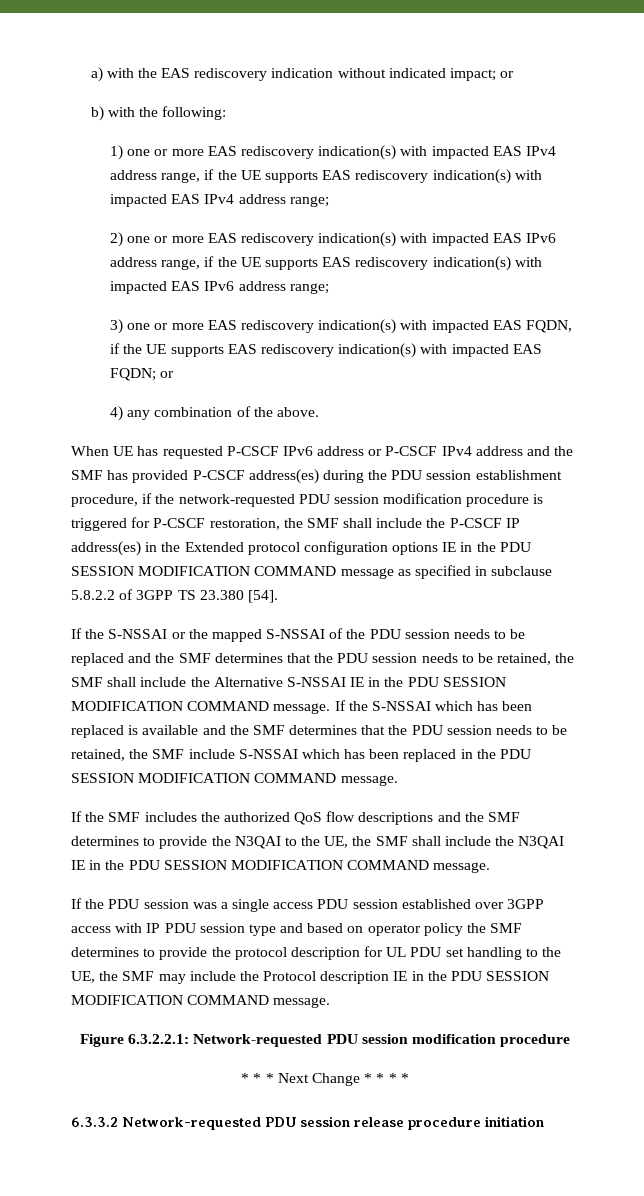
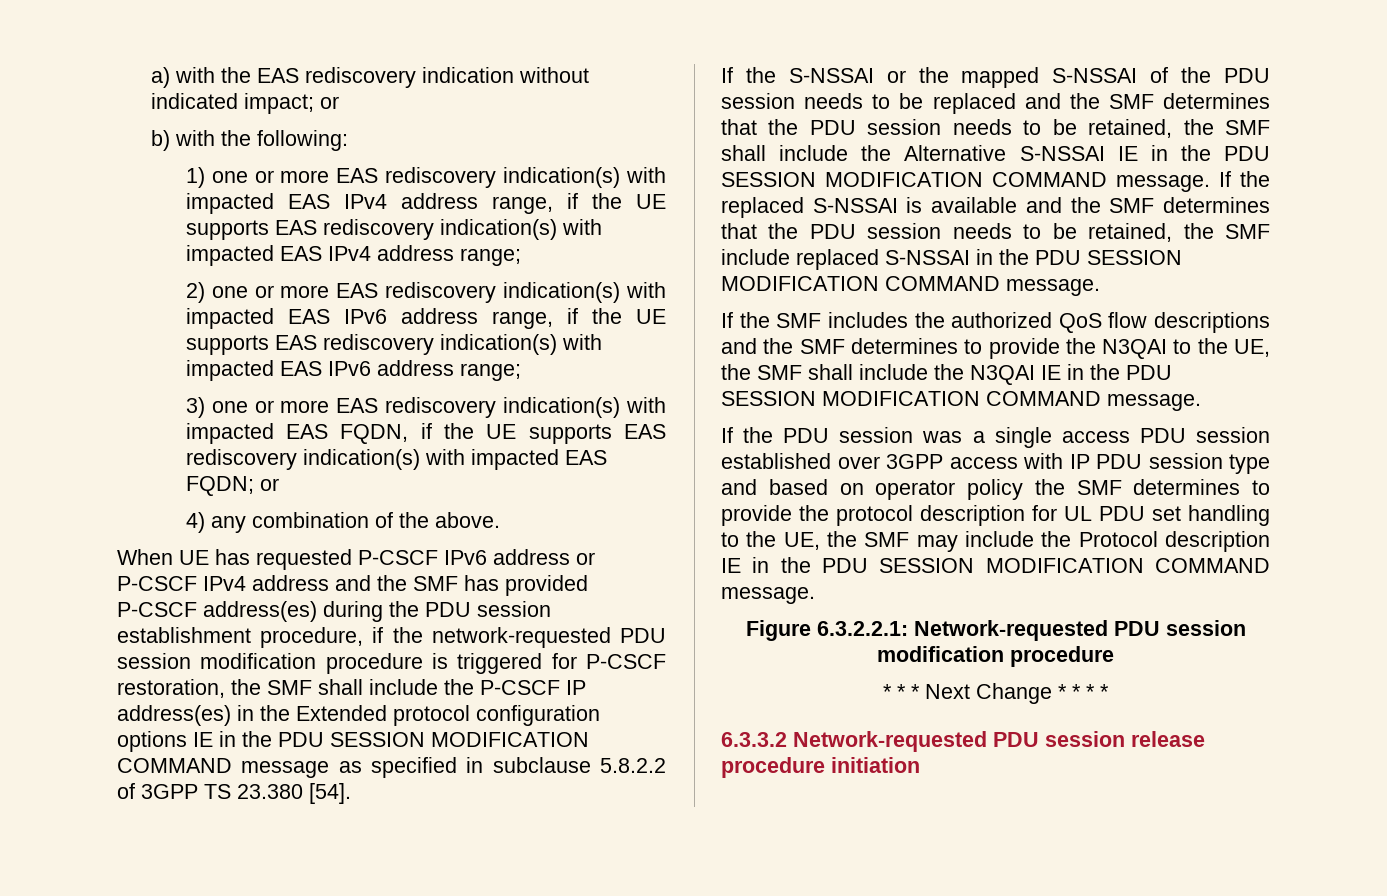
- If the S-NSSAI which has been replaced is available and the SMF determines that the PDU session needs to be retained, the SMF include S-NSSAI which has been replaced in the PDU SESSION MODIFICATION COMMAND message.
+ If the replaced S-NSSAI is available and the SMF determines that the PDU session needs to be retained, the SMF include replaced S-NSSAI in the PDU SESSION MODIFICATION COMMAND message.

